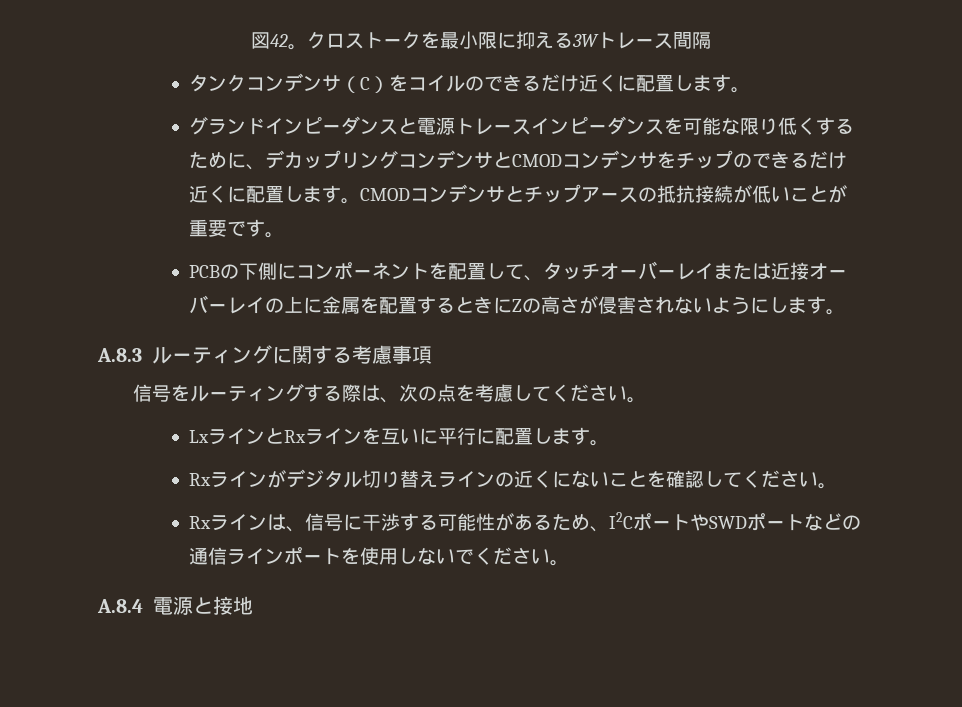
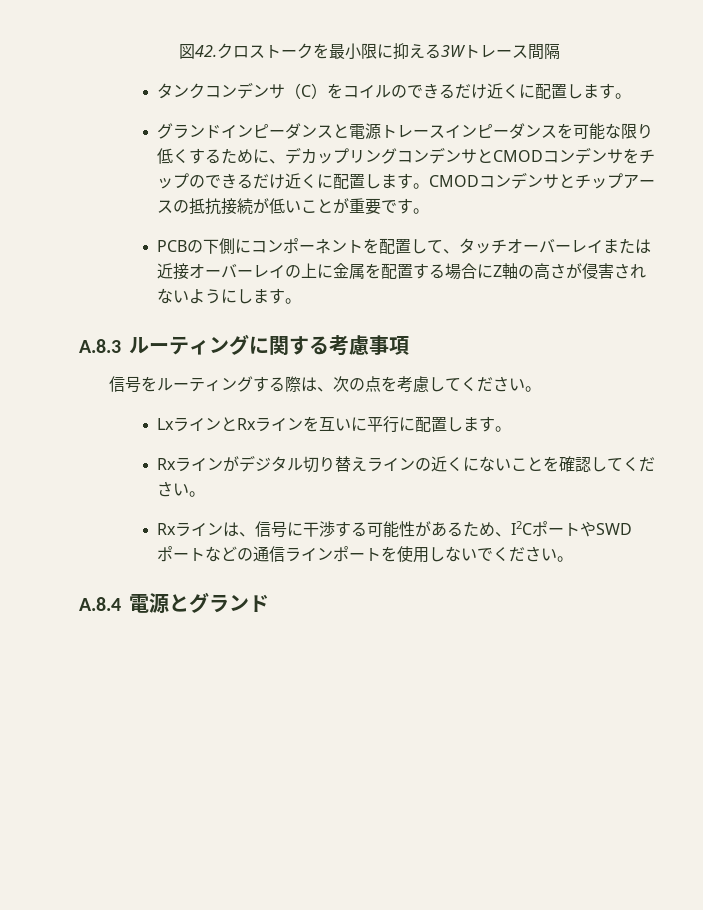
- 図42。クロストークを最小限に抑える3Wトレース間隔
+ 図42.クロストークを最小限に抑える3Wトレース間隔
- PCBの下側にコンポーネントを配置して、タッチオーバーレイまたは近接オーバーレイの上に金属を配置するときにZの高さが侵害されないようにします。
+ PCBの下側にコンポーネントを配置して、タッチオーバーレイまたは近接オーバーレイの上に金属を配置する場合にZ軸の高さが侵害されないようにします。
- A.8.4電源と接地
+ A.8.4電源とグランド

